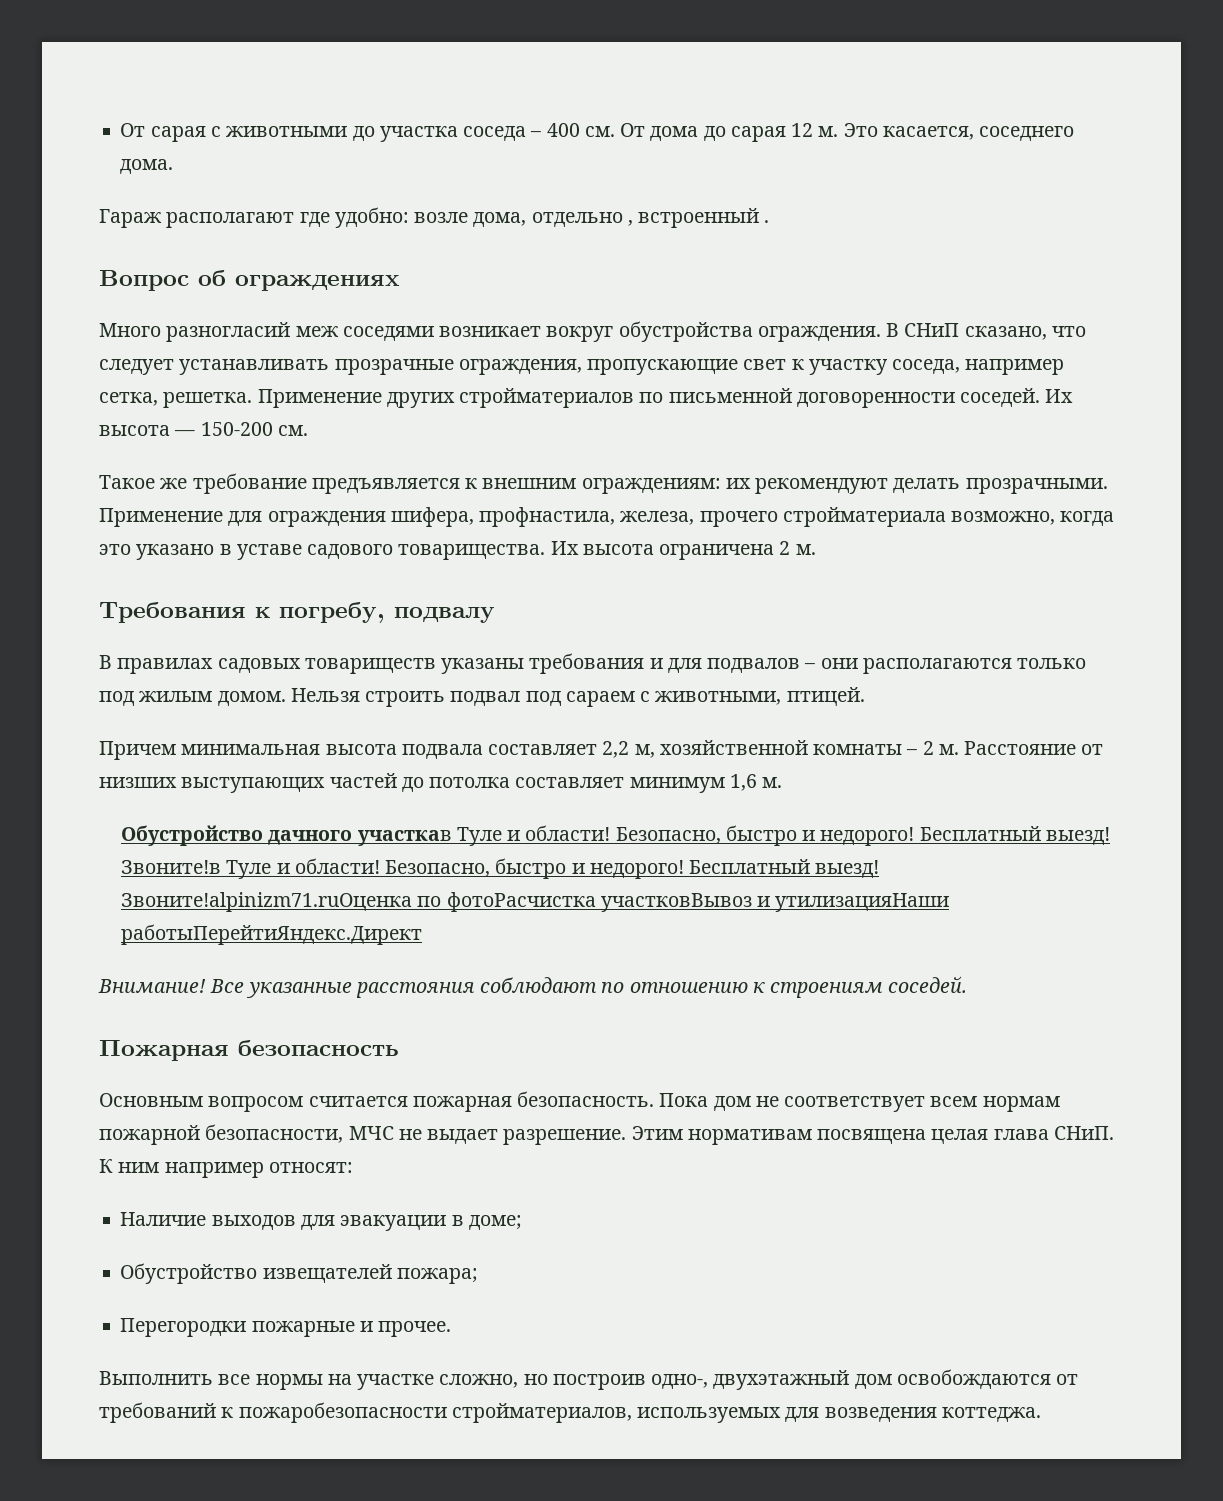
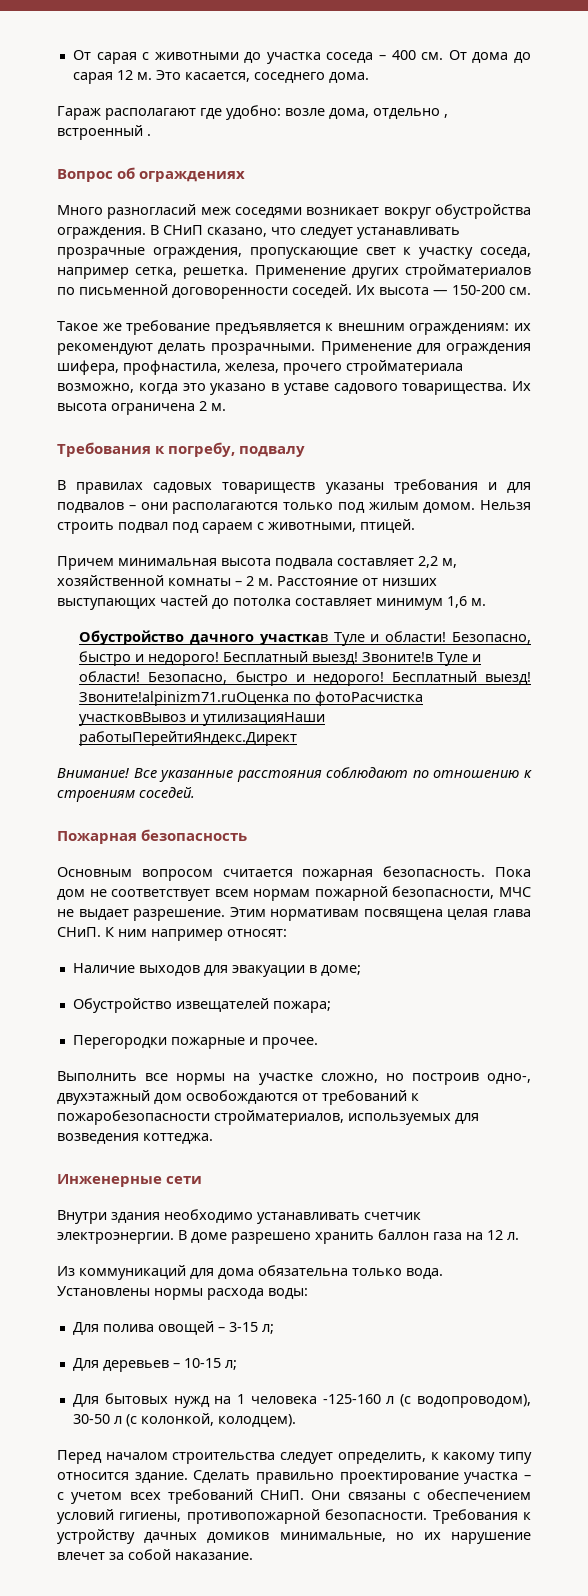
+ Инженерные сети
+ Внутри здания необходимо устанавливать счетчик электроэнергии. В доме разрешено хранить баллон газа на 12 л.
+ Из коммуникаций для дома обязательна только вода. Установлены нормы расхода воды:
+ Для полива овощей – 3-15 л;
+ Для деревьев – 10-15 л;
+ Для бытовых нужд на 1 человека -125-160 л (с водопроводом), 30-50 л (с колонкой, колодцем).
+ Перед началом строительства следует определить, к какому типу относится здание. Сделать правильно проектирование участка – с учетом всех требований СНиП. Они связаны с обеспечением условий гигиены, противопожарной безопасности. Требования к устройству дачных домиков минимальные, но их нарушение влечет за собой наказание.

